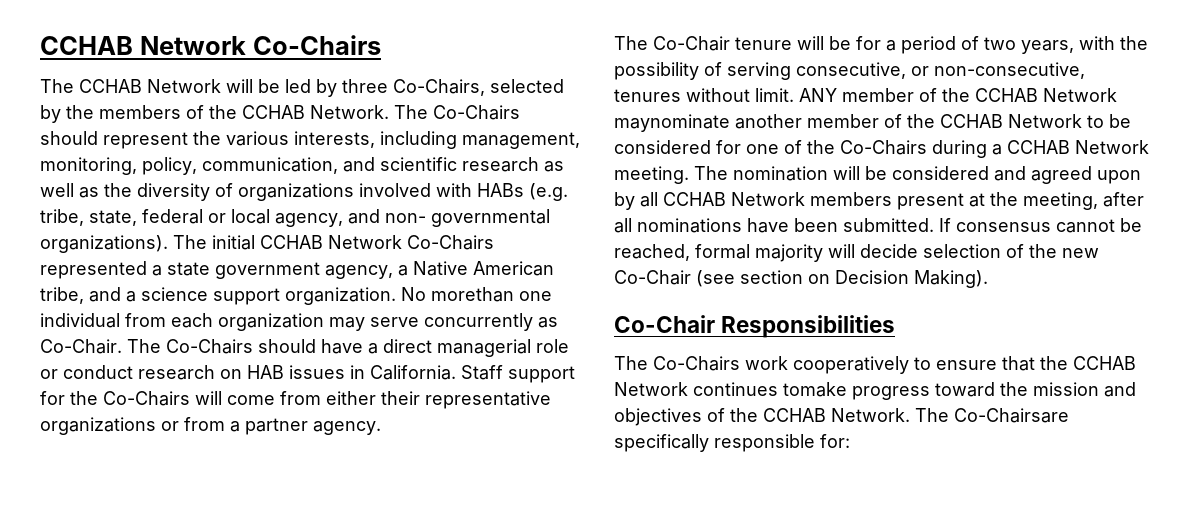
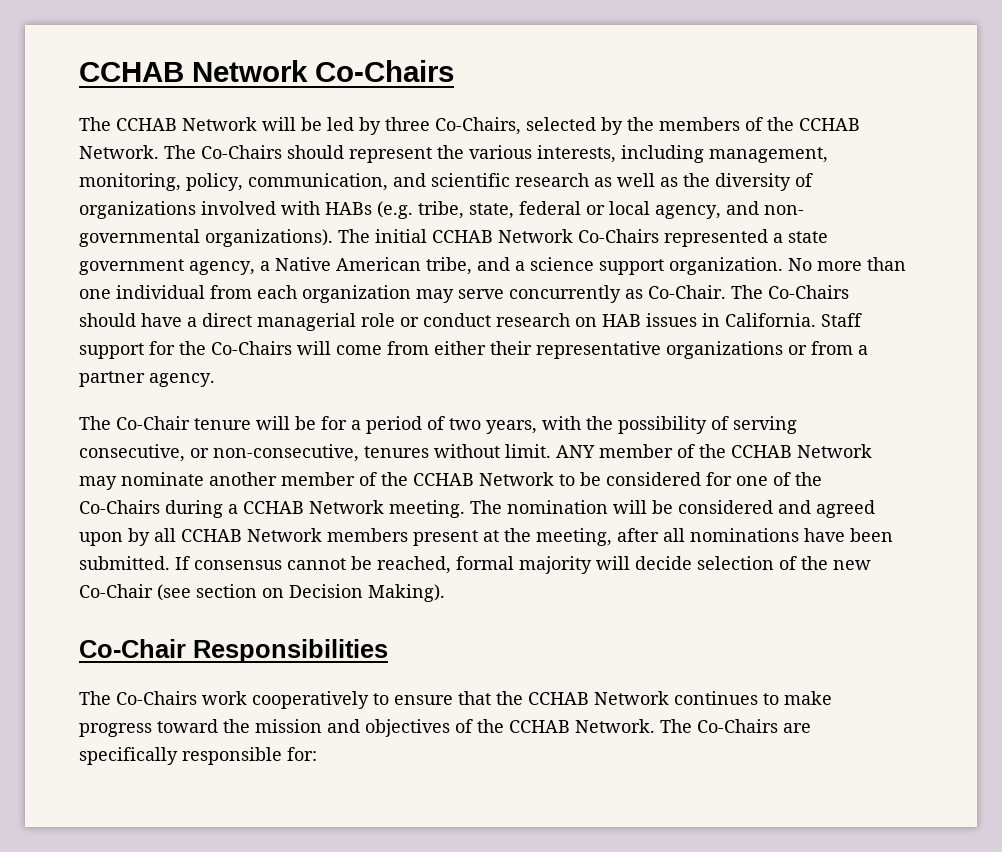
- No morethan one individual from each organization may serve concurrently as Co-Chair.
+ No more than one individual from each organization may serve concurrently as Co-Chair.
- ANY member of the CCHAB Network maynominate another member of the CCHAB Network to be considered for one of the Co-Chairs during a CCHAB Network meeting.
+ ANY member of the CCHAB Network may nominate another member of the CCHAB Network to be considered for one of the Co-Chairs during a CCHAB Network meeting.
- The Co-Chairs work cooperatively to ensure that the CCHAB Network continues tomake progress toward the mission and objectives of the CCHAB Network.
+ The Co-Chairs work cooperatively to ensure that the CCHAB Network continues to make progress toward the mission and objectives of the CCHAB Network.
- The Co-Chairsare specifically responsible for:
+ The Co-Chairs are specifically responsible for:

